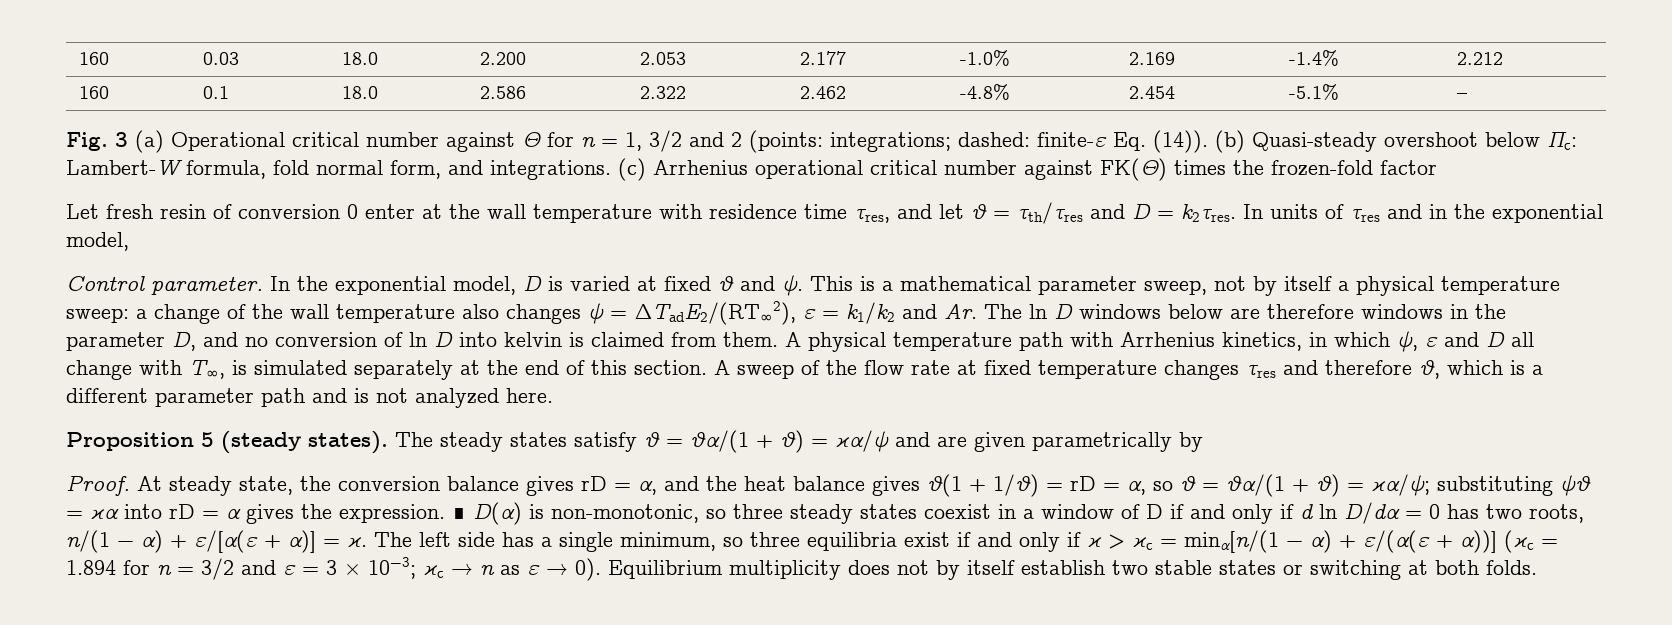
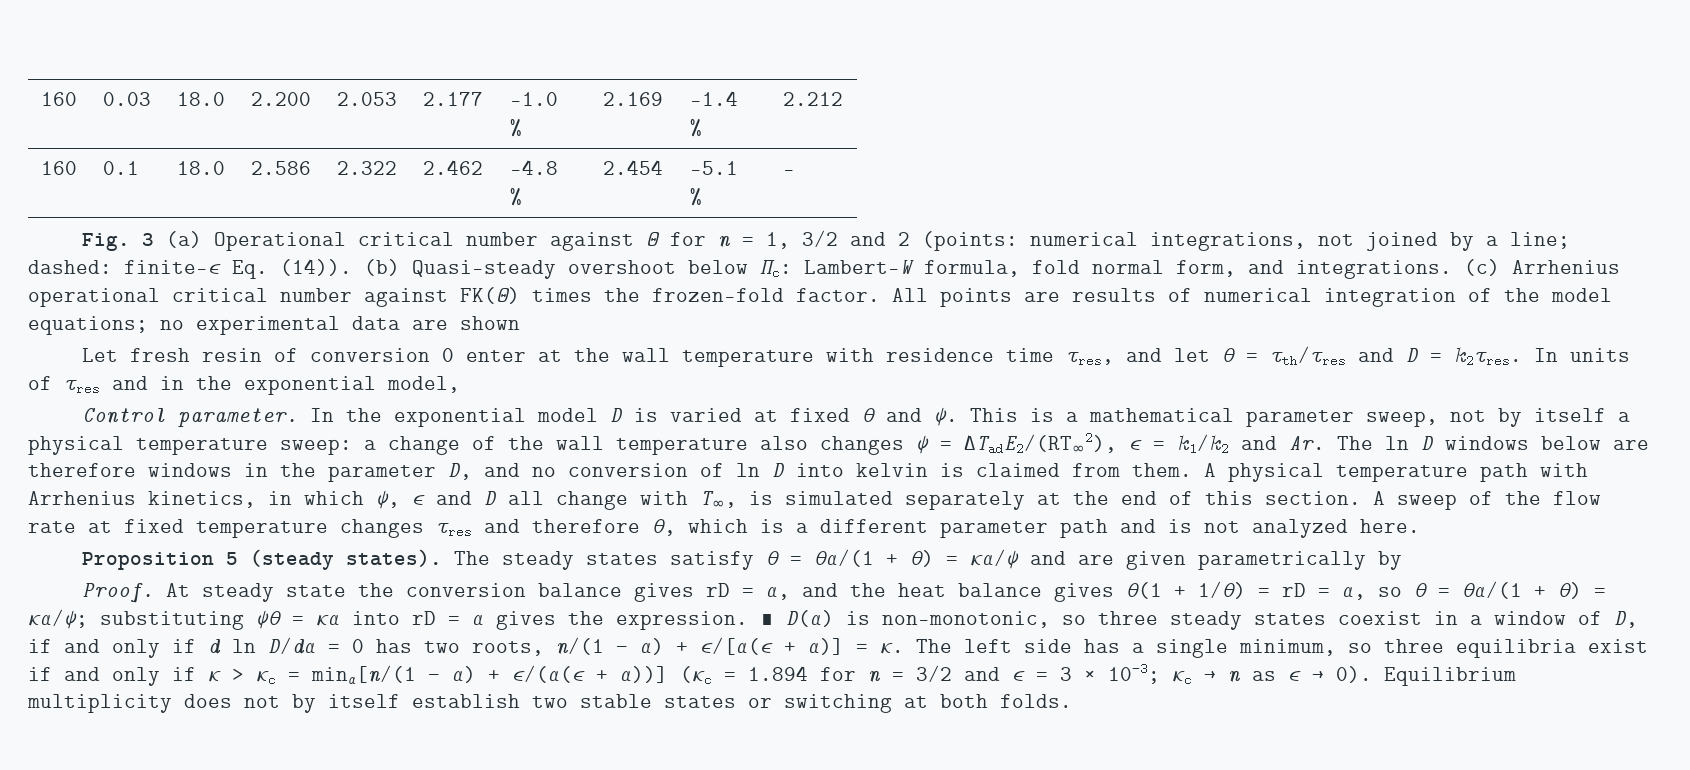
- 160 | 0.03 | 18.0 | 2.200 | 2.053 | 2.177 | -1.0% | 2.169 | -1.4% | 2.212
+ 160 | 0.03 | 18.0 | 2.200 | 2.053 | 2.177 | -1.0 % | 2.169 | -1.4 % | 2.212
- 160 | 0.1 | 18.0 | 2.586 | 2.322 | 2.462 | -4.8% | 2.454 | -5.1% | –
+ 160 | 0.1 | 18.0 | 2.586 | 2.322 | 2.462 | -4.8 % | 2.454 | -5.1 % | –
- Fig. 3 (a) Operational critical number against Θ for n = 1, 3/2 and 2 (points: integrations; dashed: finite-ε Eq. (14)).
+ Fig. 3 (a) Operational critical number against Θ for n = 1, 3/2 and 2 (points: numerical integrations, not joined by a line; dashed: finite-ε Eq. (14)).
- (c) Arrhenius operational critical number against FK(Θ) times the frozen-fold factor
+ (c) Arrhenius operational critical number against FK(Θ) times the frozen-fold factor. All points are results of numerical integration of the model equations; no experimental data are shown
- In the exponential model, D is varied at fixed ϑ and ψ.
+ In the exponential model D is varied at fixed ϑ and ψ.
- At steady state, the conversion balance gives rD = α, and the heat balance gives θ(1 + 1/ϑ) = rD = α, so θ = ϑα/(1 + ϑ) = κα/ψ; substituting ψθ = κα into rD = α gives the expression.
+ At steady state the conversion balance gives rD = α, and the heat balance gives θ(1 + 1/ϑ) = rD = α, so θ = ϑα/(1 + ϑ) = κα/ψ; substituting ψθ = κα into rD = α gives the expression.
- ∎ D(α) is non-monotonic, so three steady states coexist in a window of D if and only if d ln D/dα = 0 has two roots, n/(1 − α) + ε/[α(ε + α)] = κ.
+ ∎ D(α) is non-monotonic, so three steady states coexist in a window of D, if and only if d ln D/dα = 0 has two roots, n/(1 − α) + ε/[α(ε + α)] = κ.

